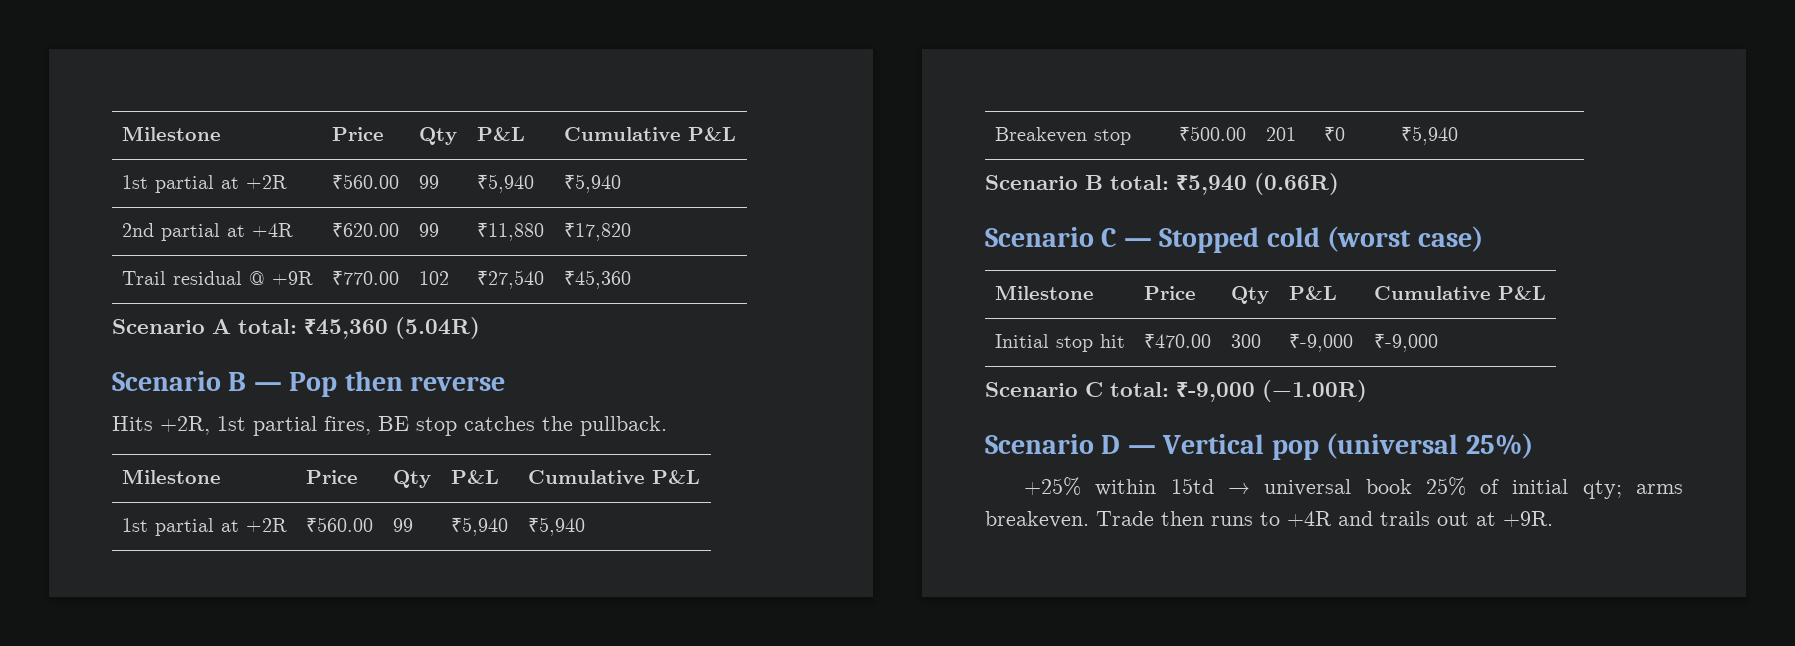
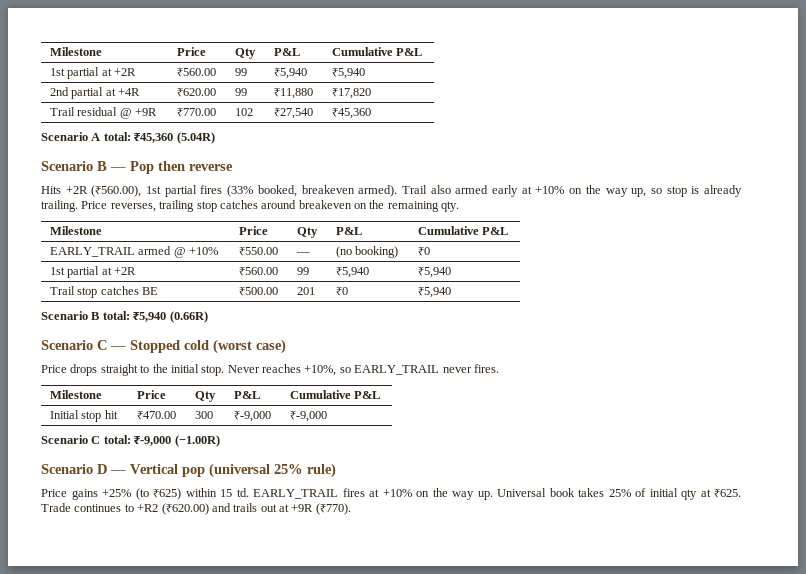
- Hits +2R, 1st partial fires, BE stop catches the pullback.
+ Hits +2R (₹560.00), 1st partial fires (33% booked, breakeven armed). Trail also armed early at +10% on the way up, so stop is already trailing. Price reverses, trailing stop catches around breakeven on the remaining qty.
  Milestone | Price | Qty | P&L | Cumulative P&L
+ EARLY_TRAIL armed @ +10% | ₹550.00 | — | (no booking) | ₹0
  1st partial at +2R | ₹560.00 | 99 | ₹5,940 | ₹5,940
- Breakeven stop | ₹500.00 | 201 | ₹0 | ₹5,940
+ Trail stop catches BE | ₹500.00 | 201 | ₹0 | ₹5,940
+ Price drops straight to the initial stop. Never reaches +10%, so EARLY_TRAIL never fires.
- Scenario D — Vertical pop (universal 25%)
- +25% within 15td → universal book 25% of initial qty; arms breakeven. Trade then runs to +4R and trails out at +9R.
+ Scenario D — Vertical pop (universal 25% rule)
+ Price gains +25% (to ₹625) within 15 td. EARLY_TRAIL fires at +10% on the way up. Universal book takes 25% of initial qty at ₹625. Trade continues to +R2 (₹620.00) and trails out at +9R (₹770).

